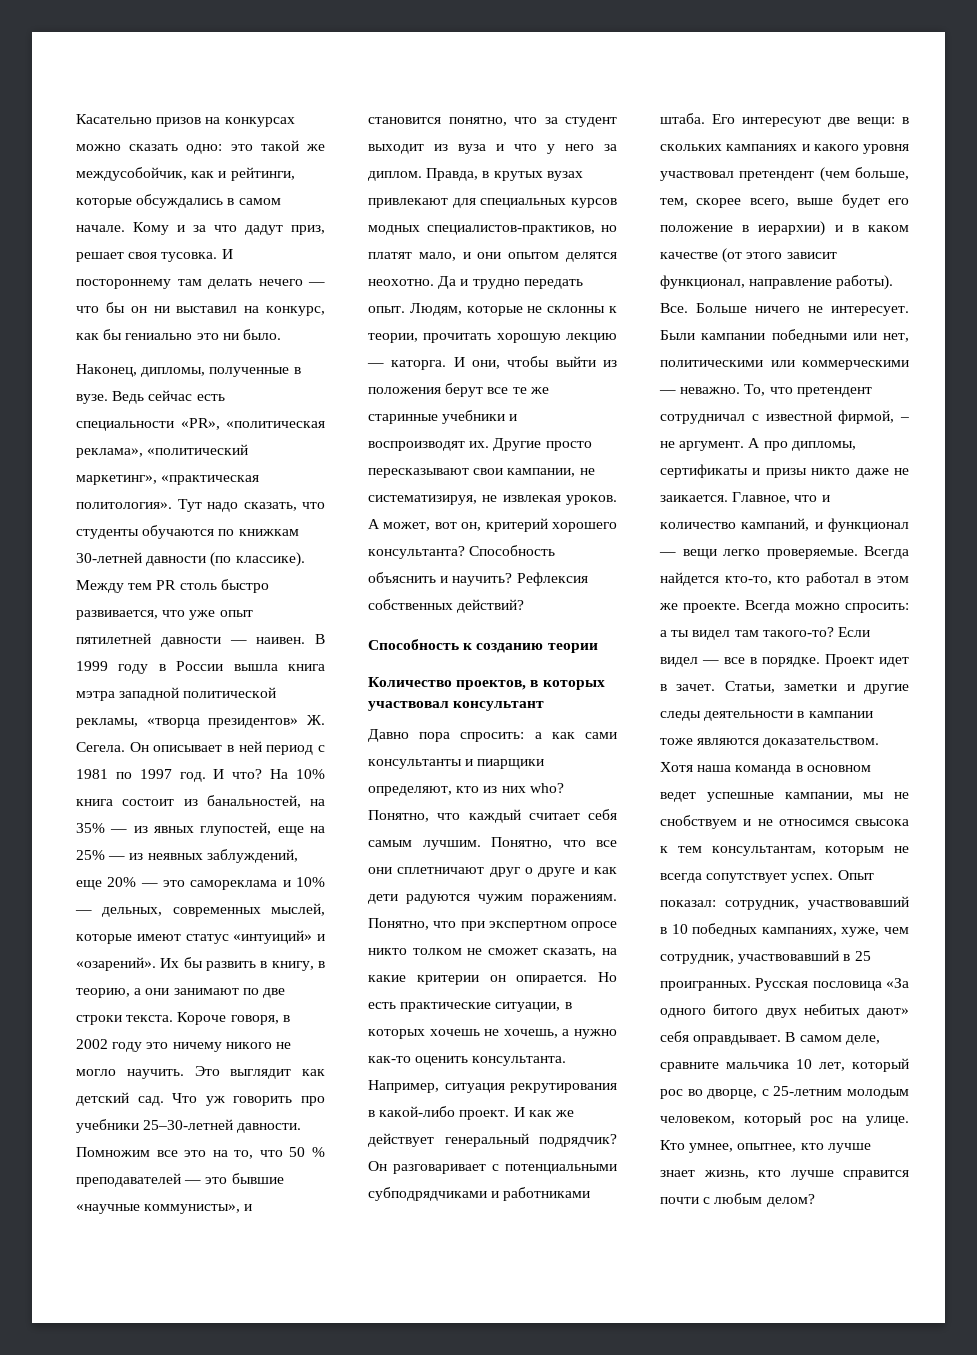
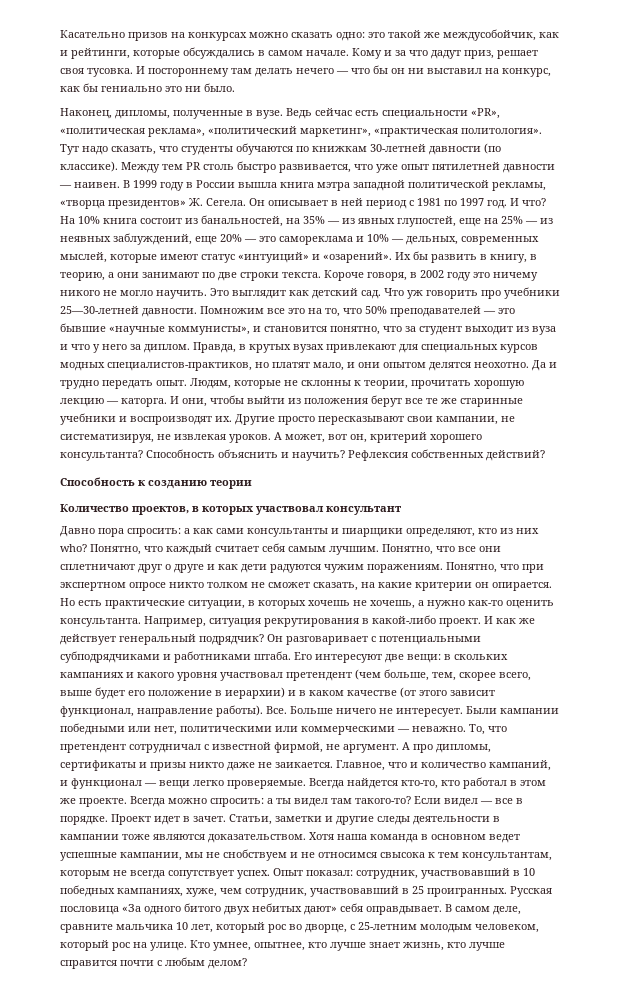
- Что уж говорить про учебники 25–30-летней давности.
+ Что уж говорить про учебники 25—30-летней давности.
- Помножим все это на то, что 50 % преподавателей — это бывшие «научные коммунисты», и становится понятно, что за студент выходит из вуза и что у него за диплом.
+ Помножим все это на то, что 50% преподавателей — это бывшие «научные коммунисты», и становится понятно, что за студент выходит из вуза и что у него за диплом.
- То, что претендент сотрудничал с известной фирмой, – не аргумент.
+ То, что претендент сотрудничал с известной фирмой, не аргумент.

